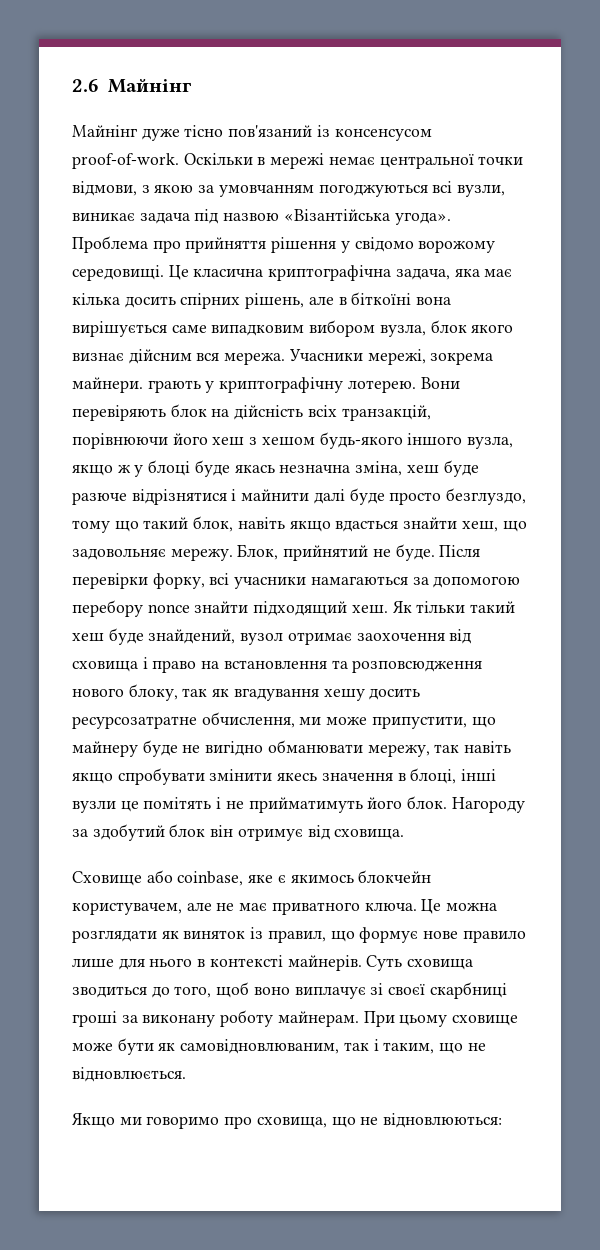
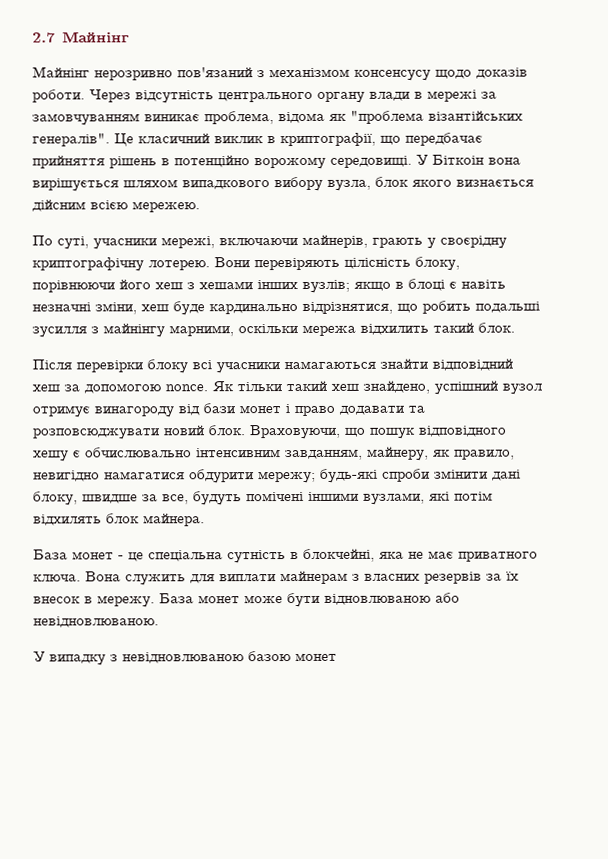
- 2.6 Майнінг
+ 2.7 Майнінг
- Майнінг дуже тісно пов'язаний із консенсусом proof-of-work. Оскільки в мережі немає центральної точки відмови, з якою за умовчанням погоджуються всі вузли, виникає задача під назвою «Візантійська угода». Проблема про прийняття рішення у свідомо ворожому середовищі. Це класична криптографічна задача, яка має кілька досить спірних рішень, але в біткоїні вона вирішується саме випадковим вибором вузла, блок якого визнає дійсним вся мережа. Учасники мережі, зокрема майнери. грають у криптографічну лотерею.
+ Майнінг нерозривно пов'язаний з механізмом консенсусу щодо доказів роботи. Через відсутність центрального органу влади в мережі за замовчуванням виникає проблема, відома як "проблема візантійських генералів". Це класичний виклик в криптографії, що передбачає прийняття рішень в потенційно ворожому середовищі. У Біткоін вона вирішується шляхом випадкового вибору вузла, блок якого визнається дійсним всією мережею.
+ По суті, учасники мережі, включаючи майнерів, грають у своєрідну криптографічну лотерею.
- Вони перевіряють блок на дійсність всіх транзакцій, порівнюючи його хеш з хешом будь-якого іншого вузла, якщо ж у блоці буде якась незначна зміна, хеш буде разюче відрізнятися і майнити далі буде просто безглуздо, тому що такий блок, навіть якщо вдасться знайти хеш, що задовольняє мережу. Блок, прийнятий не буде. Після перевірки форку, всі учасники намагаються за допомогою перебору nonce знайти підходящий хеш. Як тільки такий хеш буде знайдений, вузол отримає заохочення від сховища і право на встановлення та розповсюдження нового блоку, так як вгадування хешу досить ресурсозатратне обчислення, ми може припустити, що майнеру буде не вигідно обманювати мережу, так навіть якщо спробувати змінити якесь значення в блоці, інші вузли це помітять і не прийматимуть його блок. Нагороду за здобутий блок він отримує від сховища.
- Сховище або coinbase, яке є якимось блокчейн користувачем, але не має приватного ключа. Це можна розглядати як виняток із правил, що формує нове правило лише для нього в контексті майнерів. Суть сховища зводиться до того, щоб воно виплачує зі своєї скарбниці гроші за виконану роботу майнерам. При цьому сховище може бути як самовідновлюваним, так і таким, що не відновлюється.
- Якщо ми говоримо про сховища, що не відновлюються:
+ Вони перевіряють цілісність блоку, порівнюючи його хеш з хешами інших вузлів; якщо в блоці є навіть незначні зміни, хеш буде кардинально відрізнятися, що робить подальші зусилля з майнінгу марними, оскільки мережа відхилить такий блок.
+ Після перевірки блоку всі учасники намагаються знайти відповідний хеш за допомогою nonce. Як тільки такий хеш знайдено, успішний вузол отримує винагороду від бази монет і право додавати та розповсюджувати новий блок. Враховуючи, що пошук відповідного хешу є обчислювально інтенсивним завданням, майнеру, як правило, невигідно намагатися обдурити мережу; будь-які спроби змінити дані блоку, швидше за все, будуть помічені іншими вузлами, які потім відхилять блок майнера.
+ База монет - це спеціальна сутність в блокчейні, яка не має приватного ключа. Вона служить для виплати майнерам з власних резервів за їх внесок в мережу. База монет може бути відновлюваною або невідновлюваною.
+ У випадку з невідновлюваною базою монет

